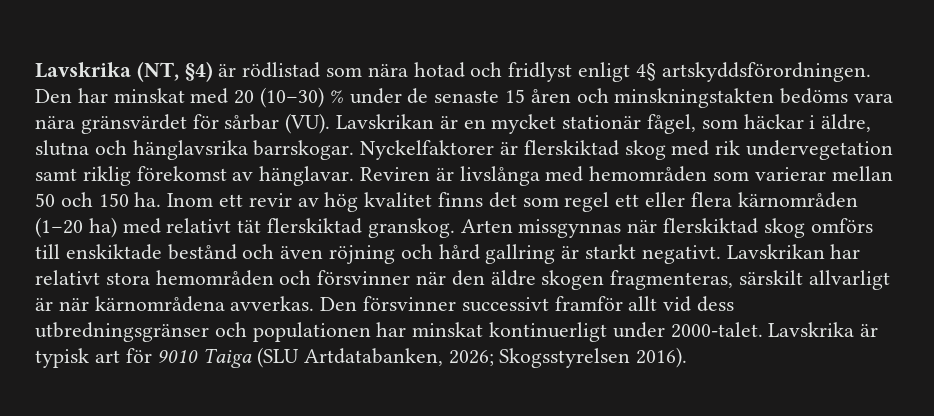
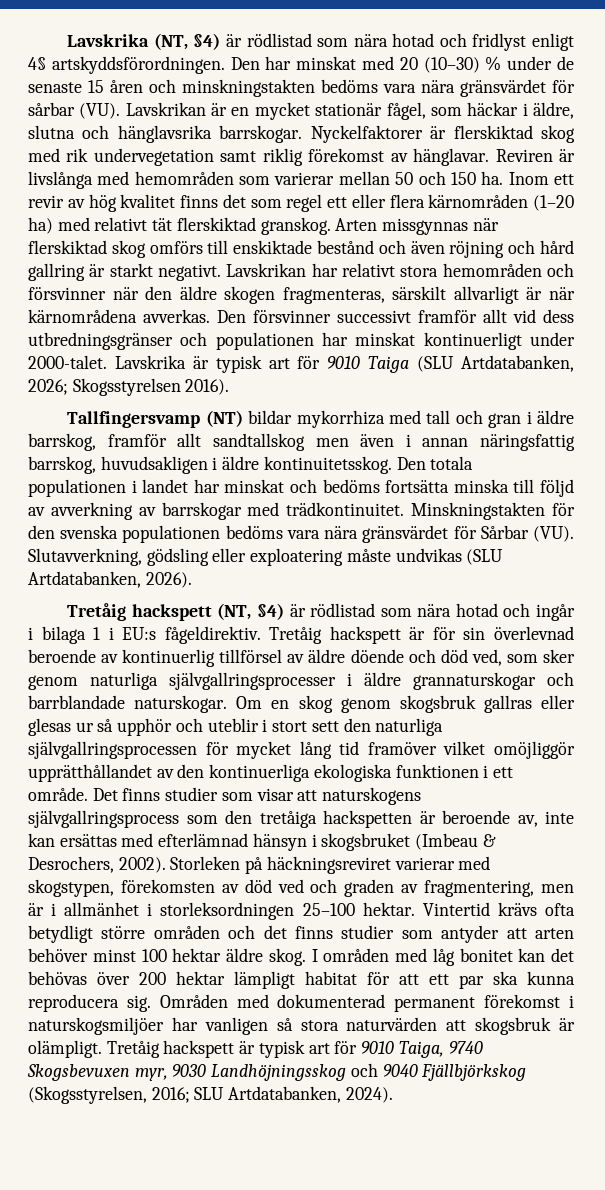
+ Tallfingersvamp (NT) bildar mykorrhiza med tall och gran i äldre barrskog, framför allt sandtallskog men även i annan näringsfattig barrskog, huvudsakligen i äldre kontinuitetsskog. Den totala populationen i landet har minskat och bedöms fortsätta minska till följd av avverkning av barrskogar med trädkontinuitet. Minskningstakten för den svenska populationen bedöms vara nära gränsvärdet för Sårbar (VU). Slutavverkning, gödsling eller exploatering måste undvikas (SLU Artdatabanken, 2026).
+ Tretåig hackspett (NT, §4) är rödlistad som nära hotad och ingår i bilaga 1 i EU:s fågeldirektiv. Tretåig hackspett är för sin överlevnad beroende av kontinuerlig tillförsel av äldre döende och död ved, som sker genom naturliga självgallringsprocesser i äldre grannaturskogar och barrblandade naturskogar. Om en skog genom skogsbruk gallras eller glesas ur så upphör och uteblir i stort sett den naturliga självgallringsprocessen för mycket lång tid framöver vilket omöjliggör upprätthållandet av den kontinuerliga ekologiska funktionen i ett område. Det finns studier som visar att naturskogens självgallringsprocess som den tretåiga hackspetten är beroende av, inte kan ersättas med efterlämnad hänsyn i skogsbruket (Imbeau & Desrochers, 2002). Storleken på häckningsreviret varierar med skogstypen, förekomsten av död ved och graden av fragmentering, men är i allmänhet i storleksordningen 25–100 hektar. Vintertid krävs ofta betydligt större områden och det finns studier som antyder att arten behöver minst 100 hektar äldre skog. I områden med låg bonitet kan det behövas över 200 hektar lämpligt habitat för att ett par ska kunna reproducera sig. Områden med dokumenterad permanent förekomst i naturskogsmiljöer har vanligen så stora naturvärden att skogsbruk är olämpligt. Tretåig hackspett är typisk art för 9010 Taiga, 9740 Skogsbevuxen myr, 9030 Landhöjningsskog och 9040 Fjällbjörkskog (Skogsstyrelsen, 2016; SLU Artdatabanken, 2024).

